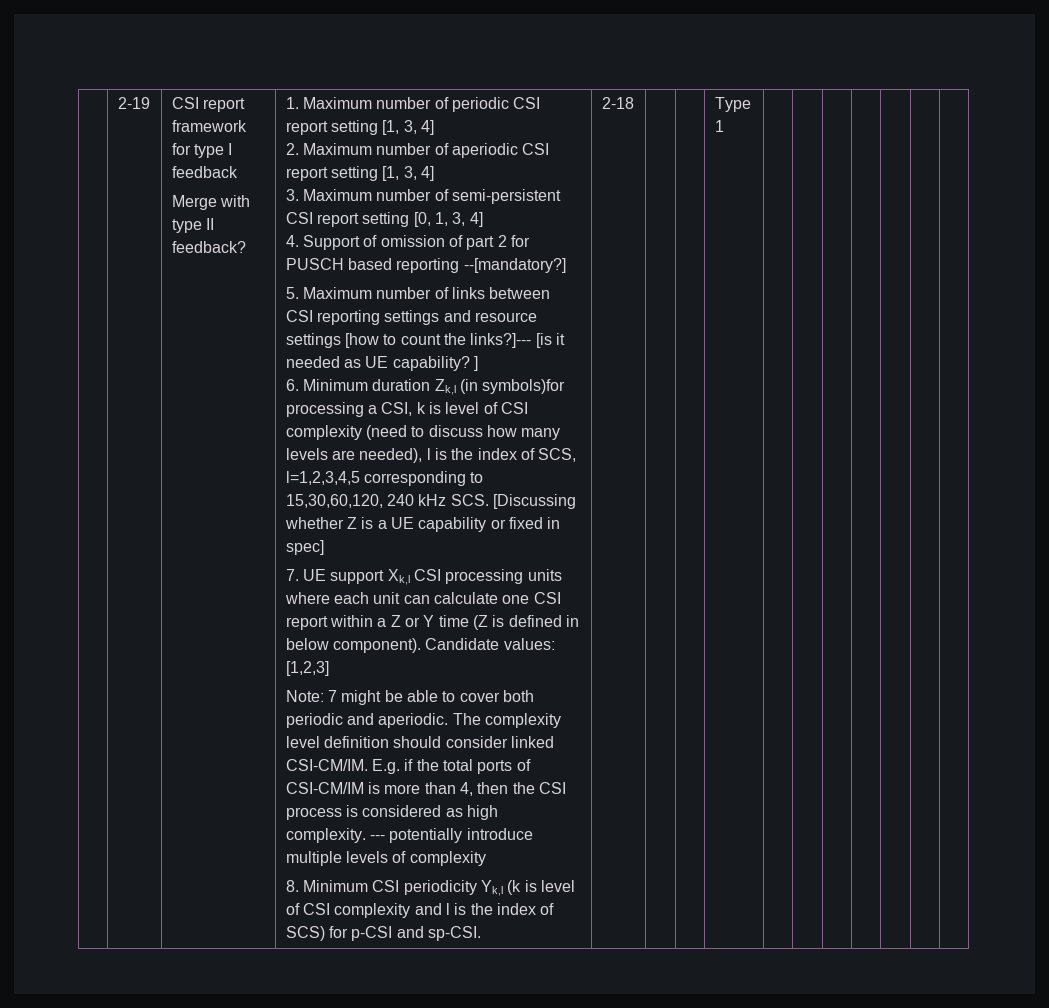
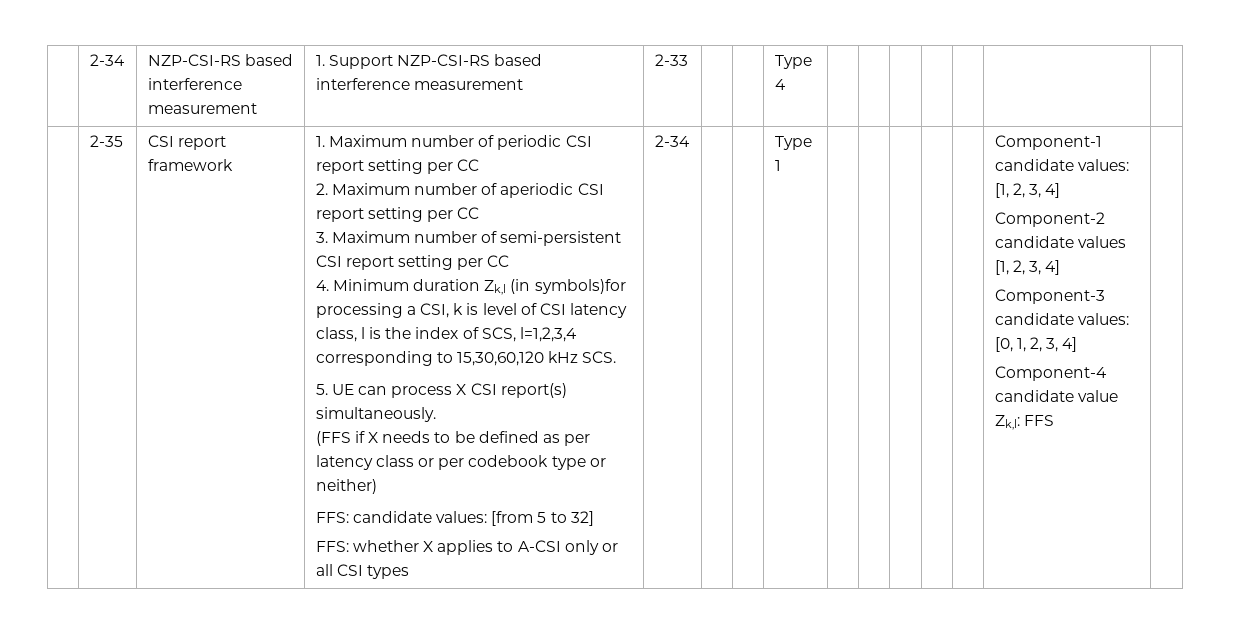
- 2-19 | CSI report framework for type I feedback
- Merge with type II feedback?
+ 2-34 | NZP-CSI-RS based interference measurement | 1. Support NZP-CSI-RS based interference measurement | 2-33 | | | Type 4 | | | | | | |
+ | 2-35 | CSI report framework
- 1. Maximum number of periodic CSI report setting [1, 3, 4]
+ 1. Maximum number of periodic CSI report setting per CC
- 2. Maximum number of aperiodic CSI report setting [1, 3, 4]
+ 2. Maximum number of aperiodic CSI report setting per CC
- 3. Maximum number of semi-persistent CSI report setting [0, 1, 3, 4]
- 4. Support of omission of part 2 for PUSCH based reporting --[mandatory?]
- 5. Maximum number of links between CSI reporting settings and resource settings [how to count the links?]--- [is it needed as UE capability? ]
- 6. Minimum duration Zk,l (in symbols)for processing a CSI, k is level of CSI complexity (need to discuss how many levels are needed), l is the index of SCS, l=1,2,3,4,5 corresponding to 15,30,60,120, 240 kHz SCS. [Discussing whether Z is a UE capability or fixed in spec]
- 7. UE support Xk,l CSI processing units where each unit can calculate one CSI report within a Z or Y time (Z is defined in below component). Candidate values: [1,2,3]
- Note: 7 might be able to cover both periodic and aperiodic. The complexity level definition should consider linked CSI-CM/IM. E.g. if the total ports of CSI-CM/IM is more than 4, then the CSI process is considered as high complexity. --- potentially introduce multiple levels of complexity
- 8. Minimum CSI periodicity Yk,l (k is level of CSI complexity and l is the index of SCS) for p-CSI and sp-CSI. | 2-18 | | | Type 1
+ 3. Maximum number of semi-persistent CSI report setting per CC
+ 4. Minimum duration Zk,l (in symbols)for processing a CSI, k is level of CSI latency class, l is the index of SCS, l=1,2,3,4 corresponding to 15,30,60,120 kHz SCS.
+ 5. UE can process X CSI report(s) simultaneously.
+ (FFS if X needs to be defined as per latency class or per codebook type or neither)
+ FFS: candidate values: [from 5 to 32]
+ FFS: whether X applies to A-CSI only or all CSI types | 2-34 | | | Type 1 | | | | | | Component-1 candidate values: [1, 2, 3, 4]
+ Component-2 candidate values [1, 2, 3, 4]
+ Component-3 candidate values: [0, 1, 2, 3, 4]
+ Component-4 candidate value Zk,l: FFS

